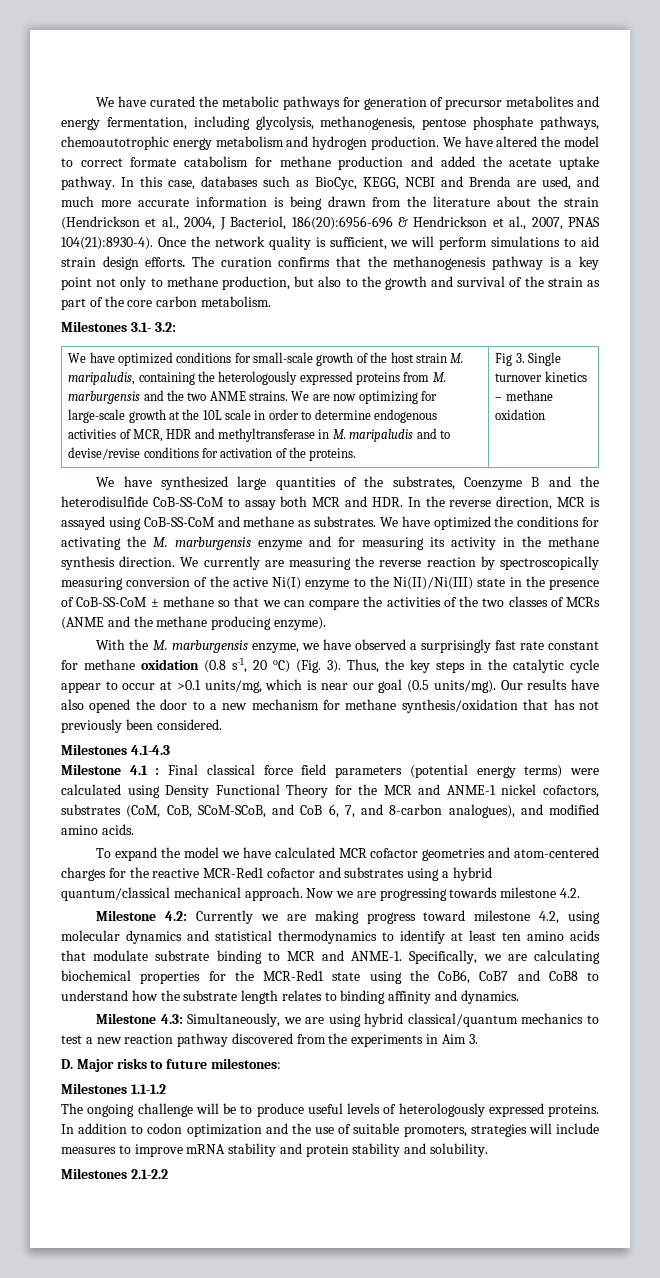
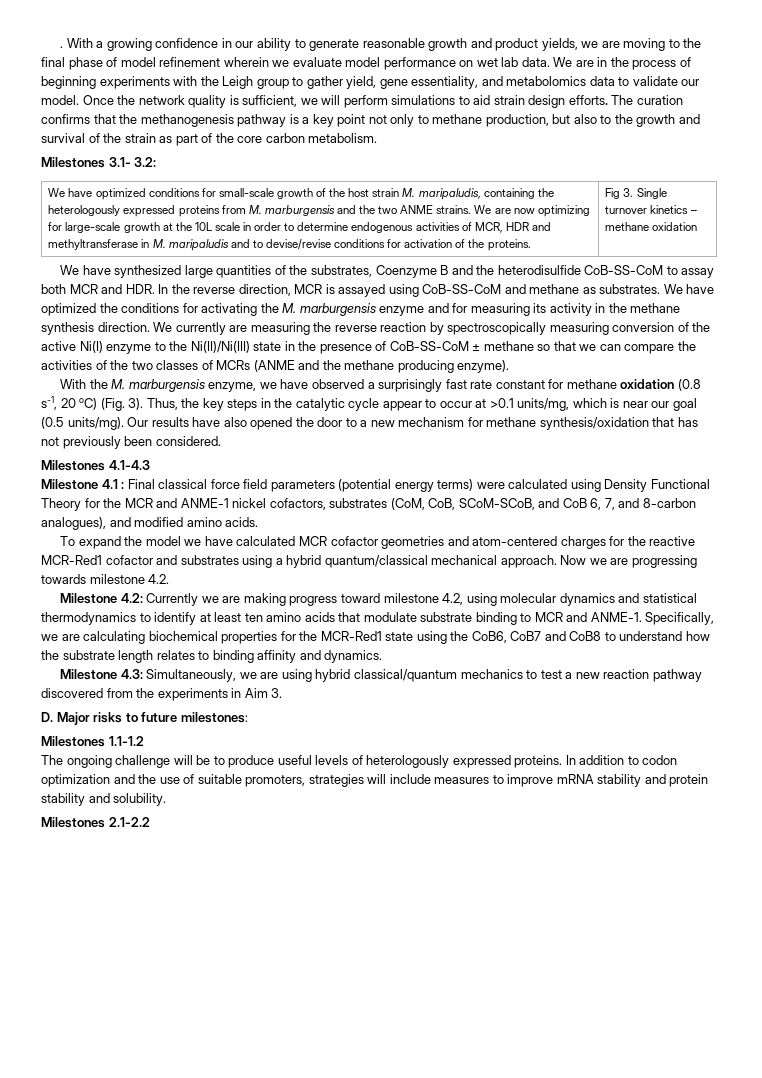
- We have curated the metabolic pathways for generation of precursor metabolites and energy fermentation, including glycolysis, methanogenesis, pentose phosphate pathways, chemoautotrophic energy metabolism and hydrogen production. We have altered the model to correct formate catabolism for methane production and added the acetate uptake pathway. In this case, databases such as BioCyc, KEGG, NCBI and Brenda are used, and much more accurate information is being drawn from the literature about the strain (Hendrickson et al., 2004, J Bacteriol, 186(20):6956-696 & Hendrickson et al., 2007, PNAS 104(21):8930-4).
+ . With a growing confidence in our ability to generate reasonable growth and product yields, we are moving to the final phase of model refinement wherein we evaluate model performance on wet lab data. We are in the process of beginning experiments with the Leigh group to gather yield, gene essentiality, and metabolomics data to validate our model.

